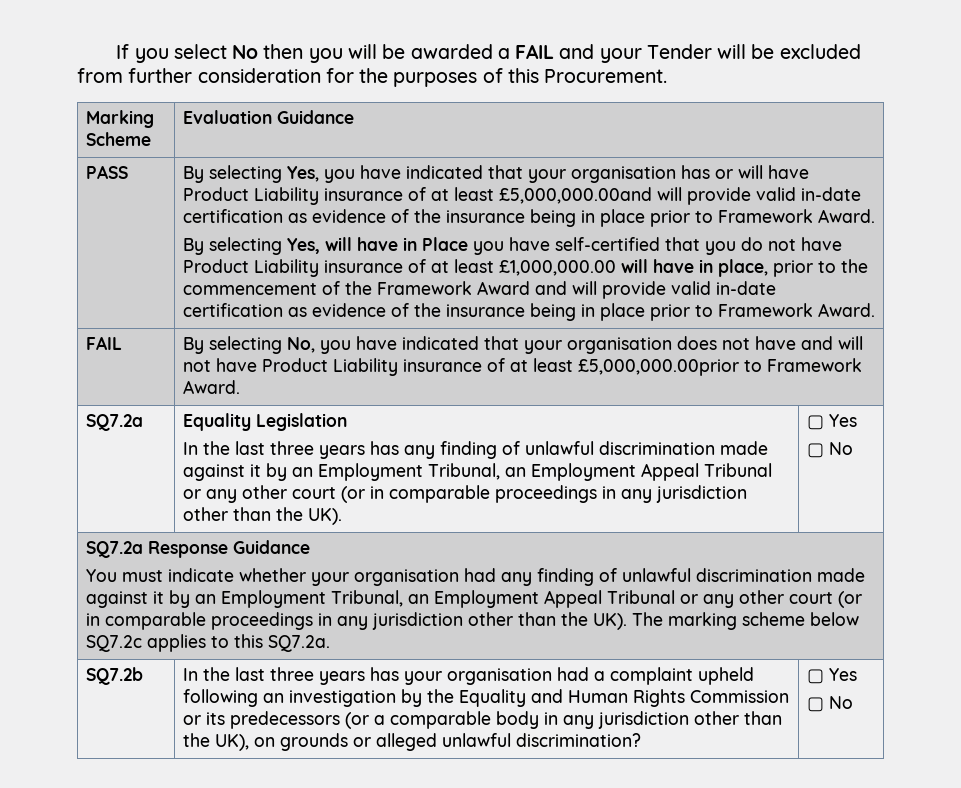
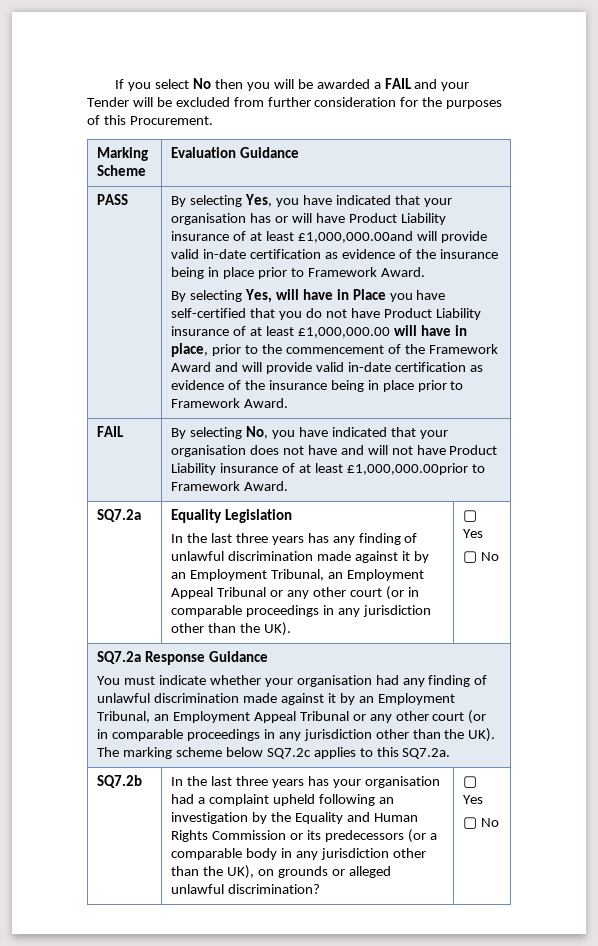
- By selecting Yes, you have indicated that your organisation has or will have Product Liability insurance of at least £5,000,000.00and will provide valid in-date certification as evidence of the insurance being in place prior to Framework Award.
+ By selecting Yes, you have indicated that your organisation has or will have Product Liability insurance of at least £1,000,000.00and will provide valid in-date certification as evidence of the insurance being in place prior to Framework Award.
- FAIL | By selecting No, you have indicated that your organisation does not have and will not have Product Liability insurance of at least £5,000,000.00prior to Framework Award.
+ FAIL | By selecting No, you have indicated that your organisation does not have and will not have Product Liability insurance of at least £1,000,000.00prior to Framework Award.

